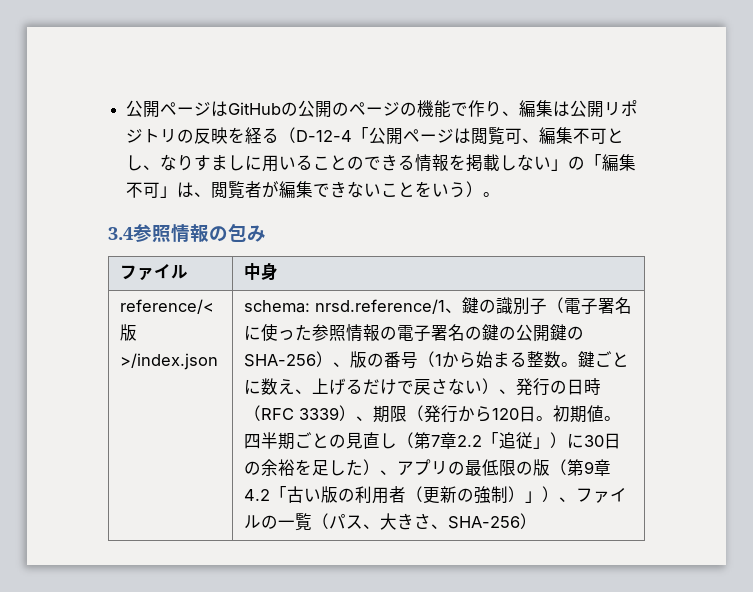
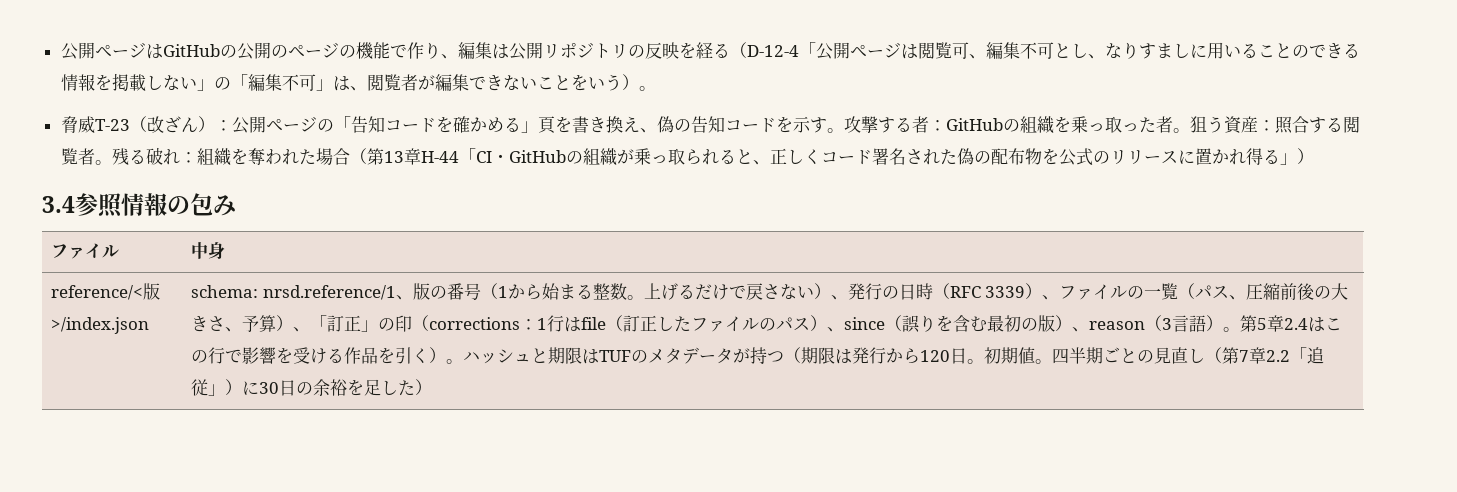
+ 脅威T-23（改ざん）：公開ページの「告知コードを確かめる」頁を書き換え、偽の告知コードを示す。攻撃する者：GitHubの組織を乗っ取った者。狙う資産：照合する閲覧者。残る破れ：組織を奪われた場合（第13章H-44「CI・GitHubの組織が乗っ取られると、正しくコード署名された偽の配布物を公式のリリースに置かれ得る」）
- schema: nrsd.reference/1、鍵の識別子（電子署名に使った参照情報の電子署名の鍵の公開鍵のSHA-256）、版の番号（1から始まる整数。
+ schema: nrsd.reference/1、版の番号（1から始まる整数。
- 鍵ごとに数え、上げるだけで戻さない）、発行の日時（RFC 3339）、期限（発行から120日。
+ 上げるだけで戻さない）、発行の日時（RFC 3339）、ファイルの一覧（パス、圧縮前後の大きさ、予算）、「訂正」の印（corrections：1行はfile（訂正したファイルのパス）、since（誤りを含む最初の版）、reason（3言語）。第5章2.4はこの行で影響を受ける作品を引く）。ハッシュと期限はTUFのメタデータが持つ（期限は発行から120日。
- 四半期ごとの見直し（第7章2.2「追従」）に30日の余裕を足した）、アプリの最低限の版（第9章4.2「古い版の利用者（更新の強制）」）、ファイルの一覧（パス、大きさ、SHA-256）
+ 四半期ごとの見直し（第7章2.2「追従」）に30日の余裕を足した）

